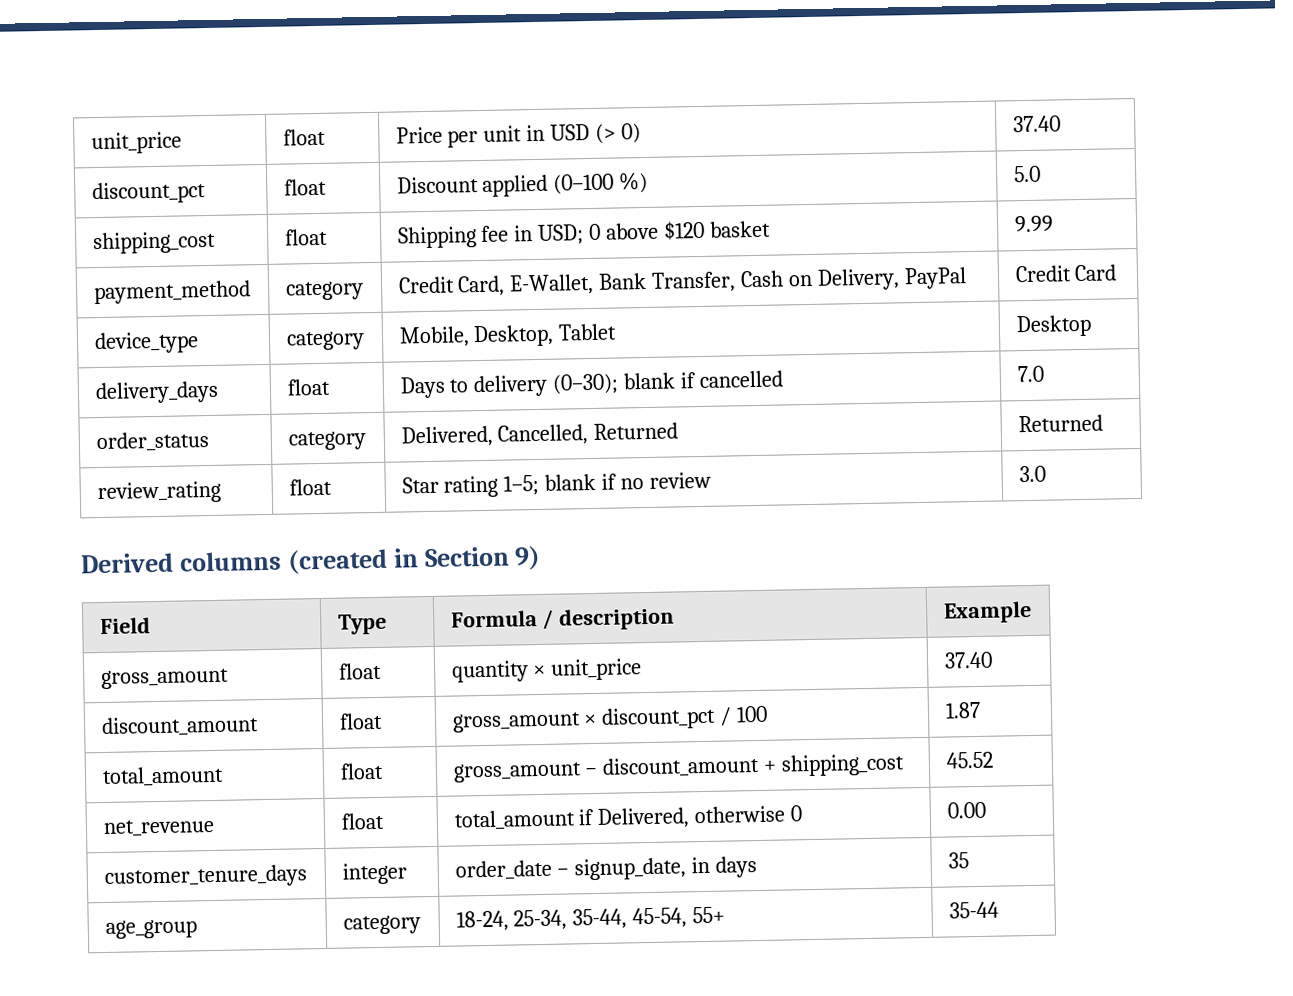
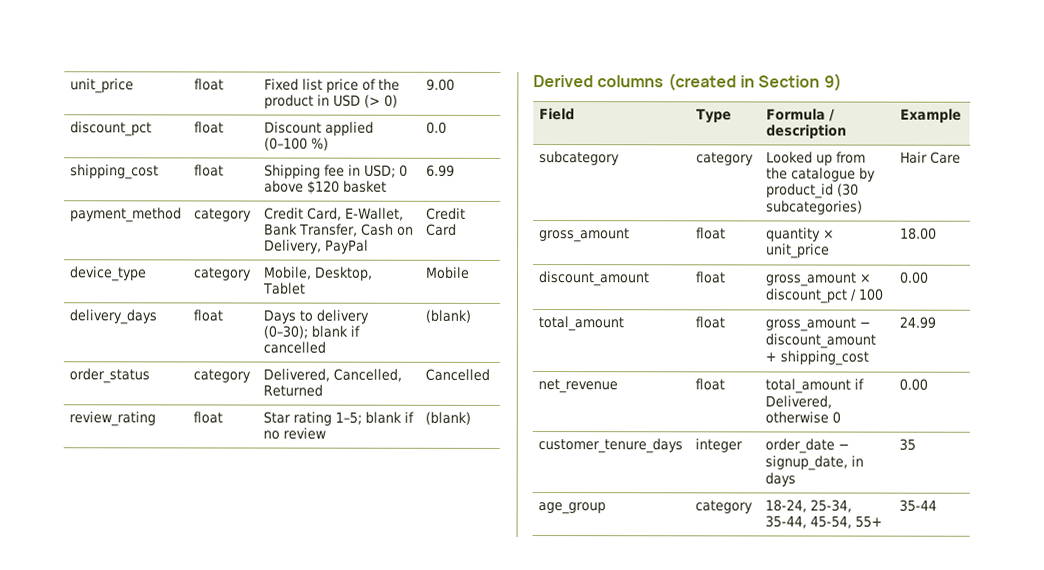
- unit_price | float | Price per unit in USD (> 0) | 37.40
+ unit_price | float | Fixed list price of the product in USD (> 0) | 9.00
- discount_pct | float | Discount applied (0–100 %) | 5.0
+ discount_pct | float | Discount applied (0–100 %) | 0.0
- shipping_cost | float | Shipping fee in USD; 0 above $120 basket | 9.99
+ shipping_cost | float | Shipping fee in USD; 0 above $120 basket | 6.99
- device_type | category | Mobile, Desktop, Tablet | Desktop
+ device_type | category | Mobile, Desktop, Tablet | Mobile
- delivery_days | float | Days to delivery (0–30); blank if cancelled | 7.0
+ delivery_days | float | Days to delivery (0–30); blank if cancelled | (blank)
- order_status | category | Delivered, Cancelled, Returned | Returned
+ order_status | category | Delivered, Cancelled, Returned | Cancelled
- review_rating | float | Star rating 1–5; blank if no review | 3.0
+ review_rating | float | Star rating 1–5; blank if no review | (blank)
+ subcategory | category | Looked up from the catalogue by product_id (30 subcategories) | Hair Care
- gross_amount | float | quantity × unit_price | 37.40
+ gross_amount | float | quantity × unit_price | 18.00
- discount_amount | float | gross_amount × discount_pct / 100 | 1.87
+ discount_amount | float | gross_amount × discount_pct / 100 | 0.00
- total_amount | float | gross_amount − discount_amount + shipping_cost | 45.52
+ total_amount | float | gross_amount − discount_amount + shipping_cost | 24.99

